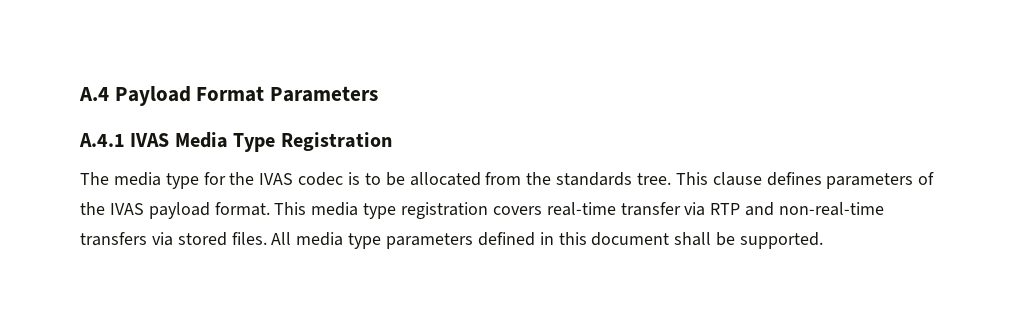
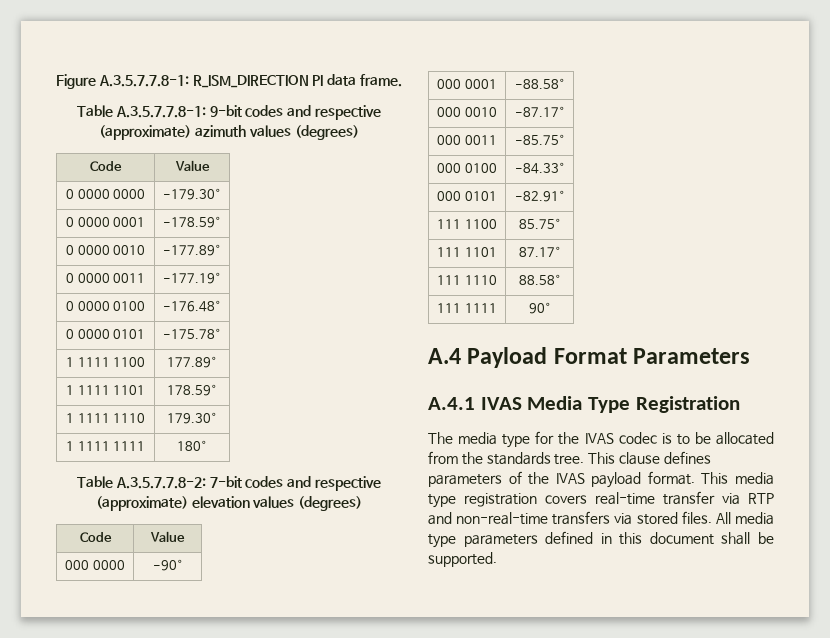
+ Figure A.3.5.7.7.8-1: R_ISM_DIRECTION PI data frame.
+ Table A.3.5.7.7.8-1: 9-bit codes and respective (approximate) azimuth values (degrees)
+ Code | Value
+ 0 0000 0000 | -179.30°
+ 0 0000 0001 | -178.59°
+ 0 0000 0010 | -177.89°
+ 0 0000 0011 | -177.19°
+ 0 0000 0100 | -176.48°
+ 0 0000 0101 | -175.78°
+ 1 1111 1100 | 177.89°
+ 1 1111 1101 | 178.59°
+ 1 1111 1110 | 179.30°
+ 1 1111 1111 | 180°
+ Table A.3.5.7.7.8-2: 7-bit codes and respective (approximate) elevation values (degrees)
+ Code | Value
+ 000 0000 | -90°
+ 000 0001 | -88.58°
+ 000 0010 | -87.17°
+ 000 0011 | -85.75°
+ 000 0100 | -84.33°
+ 000 0101 | -82.91°
+ 111 1100 | 85.75°
+ 111 1101 | 87.17°
+ 111 1110 | 88.58°
+ 111 1111 | 90°

